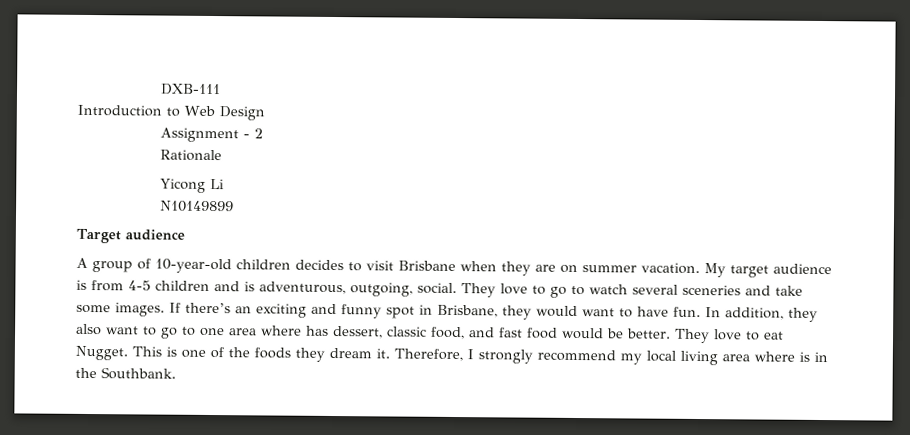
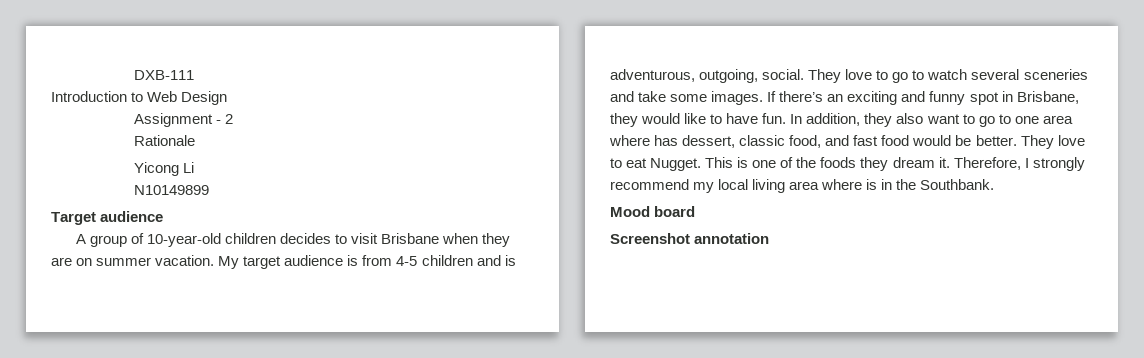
- If there’s an exciting and funny spot in Brisbane, they would want to have fun.
+ If there’s an exciting and funny spot in Brisbane, they would like to have fun.
+ Mood board
+ Screenshot annotation

